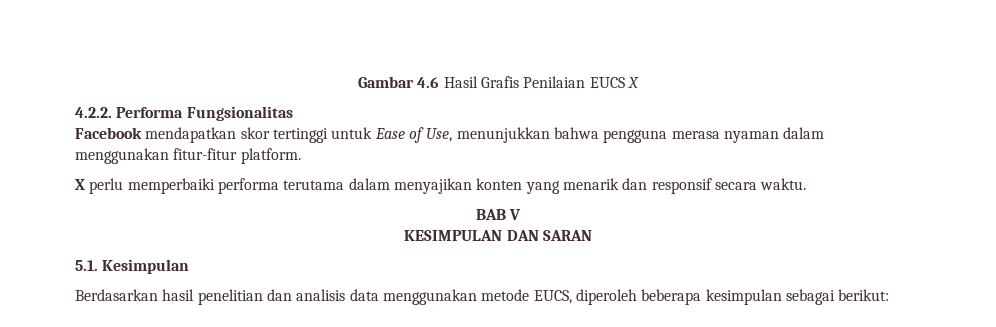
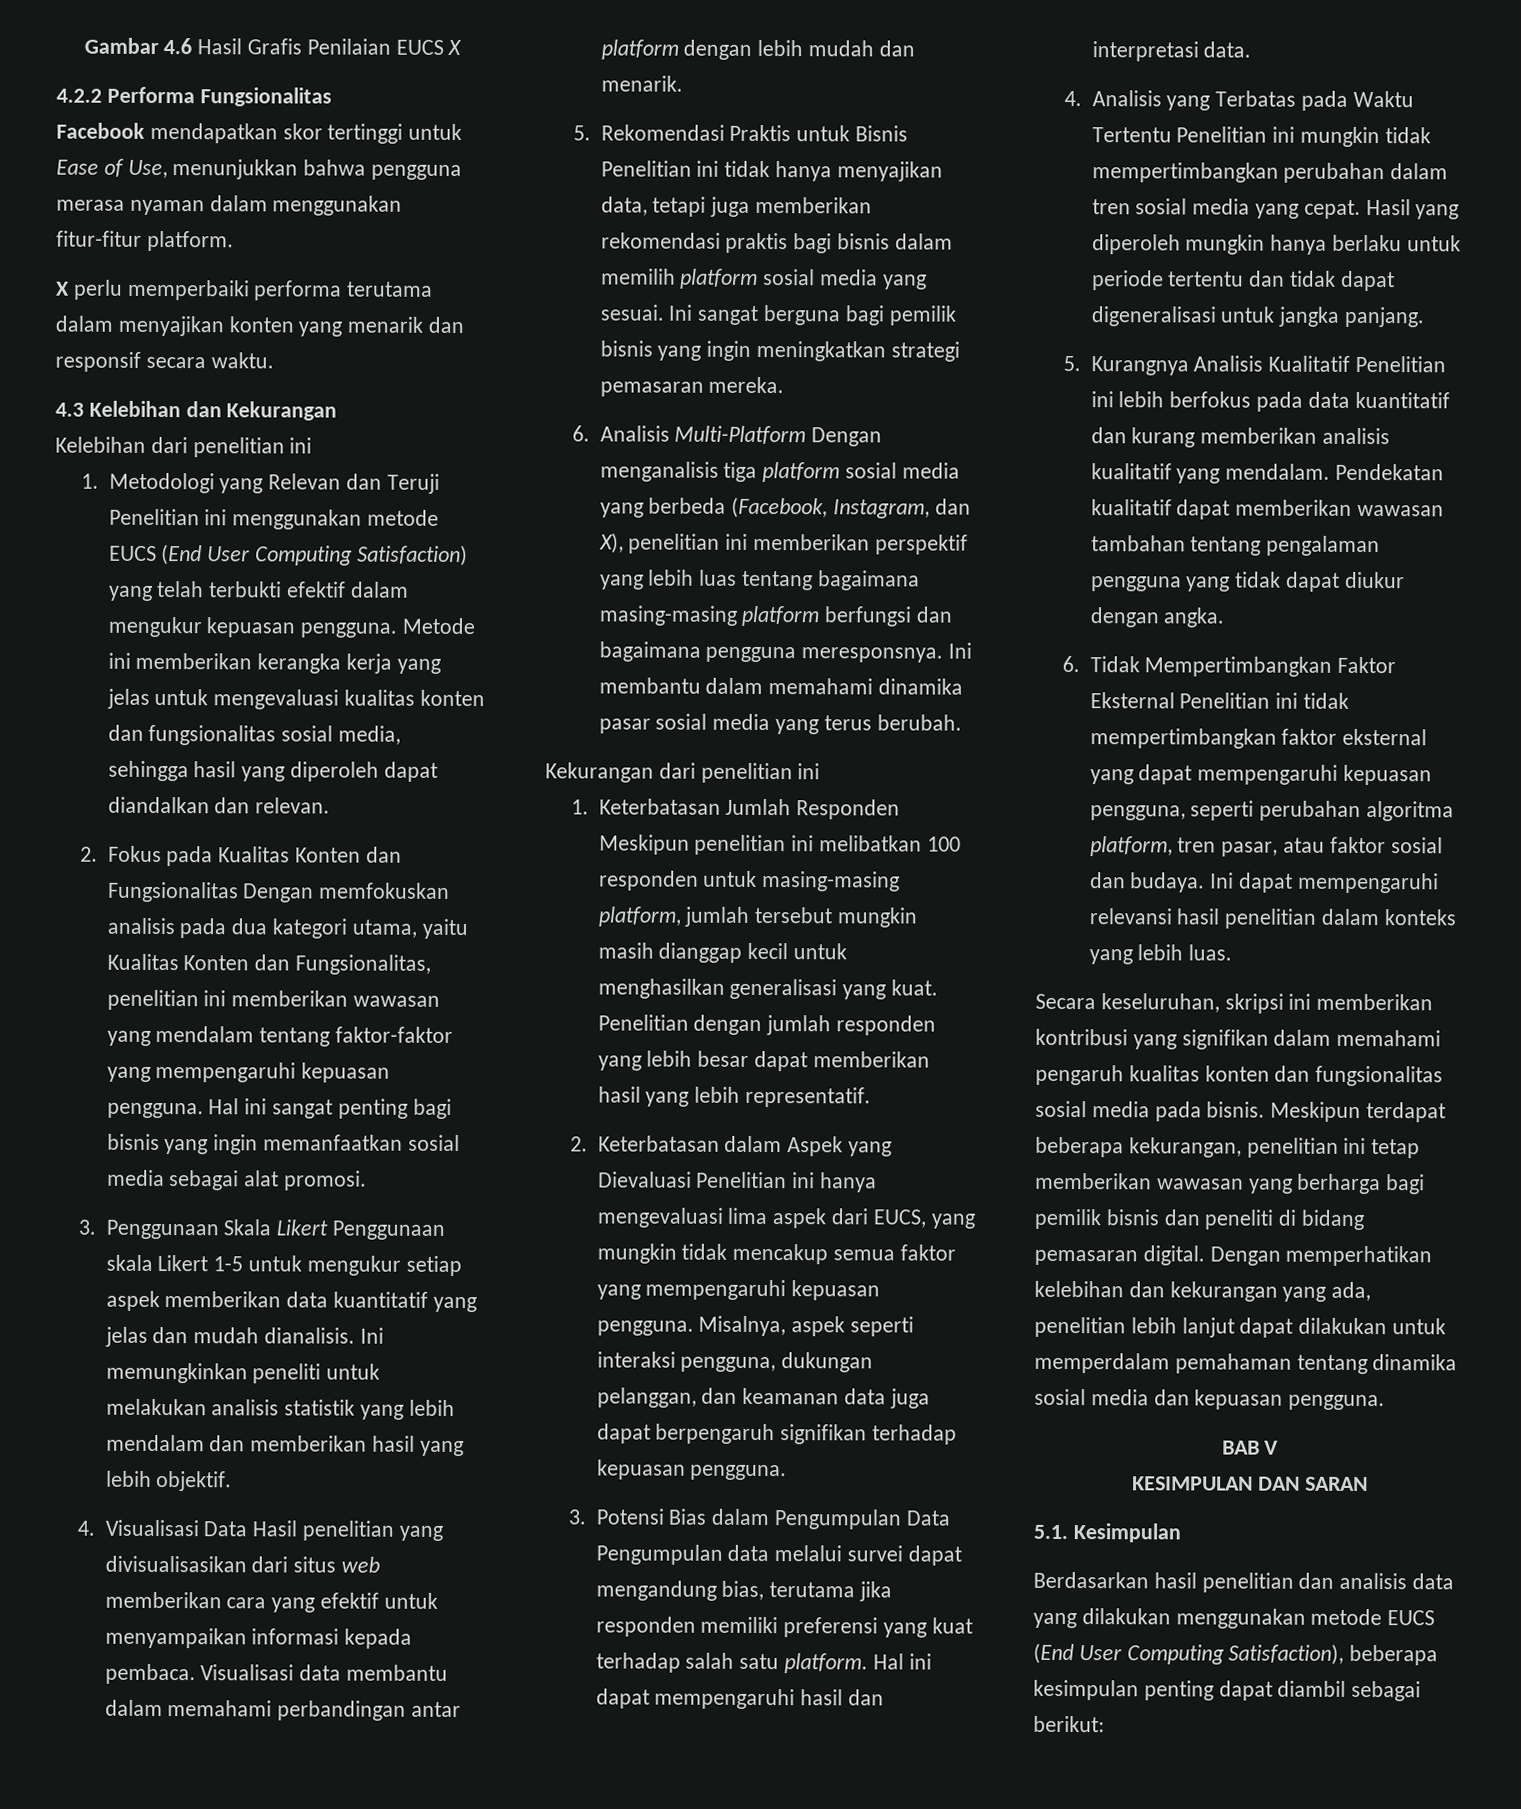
- 4.2.2. Performa Fungsionalitas
+ 4.2.2 Performa Fungsionalitas
+ 4.3 Kelebihan dan Kekurangan
+ Kelebihan dari penelitian ini
+ 1. Metodologi yang Relevan dan Teruji Penelitian ini menggunakan metode EUCS (End User Computing Satisfaction) yang telah terbukti efektif dalam mengukur kepuasan pengguna. Metode ini memberikan kerangka kerja yang jelas untuk mengevaluasi kualitas konten dan fungsionalitas sosial media, sehingga hasil yang diperoleh dapat diandalkan dan relevan.
+ 2. Fokus pada Kualitas Konten dan Fungsionalitas Dengan memfokuskan analisis pada dua kategori utama, yaitu Kualitas Konten dan Fungsionalitas, penelitian ini memberikan wawasan yang mendalam tentang faktor-faktor yang mempengaruhi kepuasan pengguna. Hal ini sangat penting bagi bisnis yang ingin memanfaatkan sosial media sebagai alat promosi.
+ 3. Penggunaan Skala Likert Penggunaan skala Likert 1-5 untuk mengukur setiap aspek memberikan data kuantitatif yang jelas dan mudah dianalisis. Ini memungkinkan peneliti untuk melakukan analisis statistik yang lebih mendalam dan memberikan hasil yang lebih objektif.
+ 4. Visualisasi Data Hasil penelitian yang divisualisasikan dari situs web memberikan cara yang efektif untuk menyampaikan informasi kepada pembaca. Visualisasi data membantu dalam memahami perbandingan antar platform dengan lebih mudah dan menarik.
+ 5. Rekomendasi Praktis untuk Bisnis Penelitian ini tidak hanya menyajikan data, tetapi juga memberikan rekomendasi praktis bagi bisnis dalam memilih platform sosial media yang sesuai. Ini sangat berguna bagi pemilik bisnis yang ingin meningkatkan strategi pemasaran mereka.
+ 6. Analisis Multi-Platform Dengan menganalisis tiga platform sosial media yang berbeda (Facebook, Instagram, dan X), penelitian ini memberikan perspektif yang lebih luas tentang bagaimana masing-masing platform berfungsi dan bagaimana pengguna meresponsnya. Ini membantu dalam memahami dinamika pasar sosial media yang terus berubah.
+ Kekurangan dari penelitian ini
+ 1. Keterbatasan Jumlah Responden Meskipun penelitian ini melibatkan 100 responden untuk masing-masing platform, jumlah tersebut mungkin masih dianggap kecil untuk menghasilkan generalisasi yang kuat. Penelitian dengan jumlah responden yang lebih besar dapat memberikan hasil yang lebih representatif.
+ 2. Keterbatasan dalam Aspek yang Dievaluasi Penelitian ini hanya mengevaluasi lima aspek dari EUCS, yang mungkin tidak mencakup semua faktor yang mempengaruhi kepuasan pengguna. Misalnya, aspek seperti interaksi pengguna, dukungan pelanggan, dan keamanan data juga dapat berpengaruh signifikan terhadap kepuasan pengguna.
+ 3. Potensi Bias dalam Pengumpulan Data Pengumpulan data melalui survei dapat mengandung bias, terutama jika responden memiliki preferensi yang kuat terhadap salah satu platform. Hal ini dapat mempengaruhi hasil dan interpretasi data.
+ 4. Analisis yang Terbatas pada Waktu Tertentu Penelitian ini mungkin tidak mempertimbangkan perubahan dalam tren sosial media yang cepat. Hasil yang diperoleh mungkin hanya berlaku untuk periode tertentu dan tidak dapat digeneralisasi untuk jangka panjang.
+ 5. Kurangnya Analisis Kualitatif Penelitian ini lebih berfokus pada data kuantitatif dan kurang memberikan analisis kualitatif yang mendalam. Pendekatan kualitatif dapat memberikan wawasan tambahan tentang pengalaman pengguna yang tidak dapat diukur dengan angka.
+ 6. Tidak Mempertimbangkan Faktor Eksternal Penelitian ini tidak mempertimbangkan faktor eksternal yang dapat mempengaruhi kepuasan pengguna, seperti perubahan algoritma platform, tren pasar, atau faktor sosial dan budaya. Ini dapat mempengaruhi relevansi hasil penelitian dalam konteks yang lebih luas.
+ Secara keseluruhan, skripsi ini memberikan kontribusi yang signifikan dalam memahami pengaruh kualitas konten dan fungsionalitas sosial media pada bisnis. Meskipun terdapat beberapa kekurangan, penelitian ini tetap memberikan wawasan yang berharga bagi pemilik bisnis dan peneliti di bidang pemasaran digital. Dengan memperhatikan kelebihan dan kekurangan yang ada, penelitian lebih lanjut dapat dilakukan untuk memperdalam pemahaman tentang dinamika sosial media dan kepuasan pengguna.
- Berdasarkan hasil penelitian dan analisis data menggunakan metode EUCS, diperoleh beberapa kesimpulan sebagai berikut:
+ Berdasarkan hasil penelitian dan analisis data yang dilakukan menggunakan metode EUCS (End User Computing Satisfaction), beberapa kesimpulan penting dapat diambil sebagai berikut:

